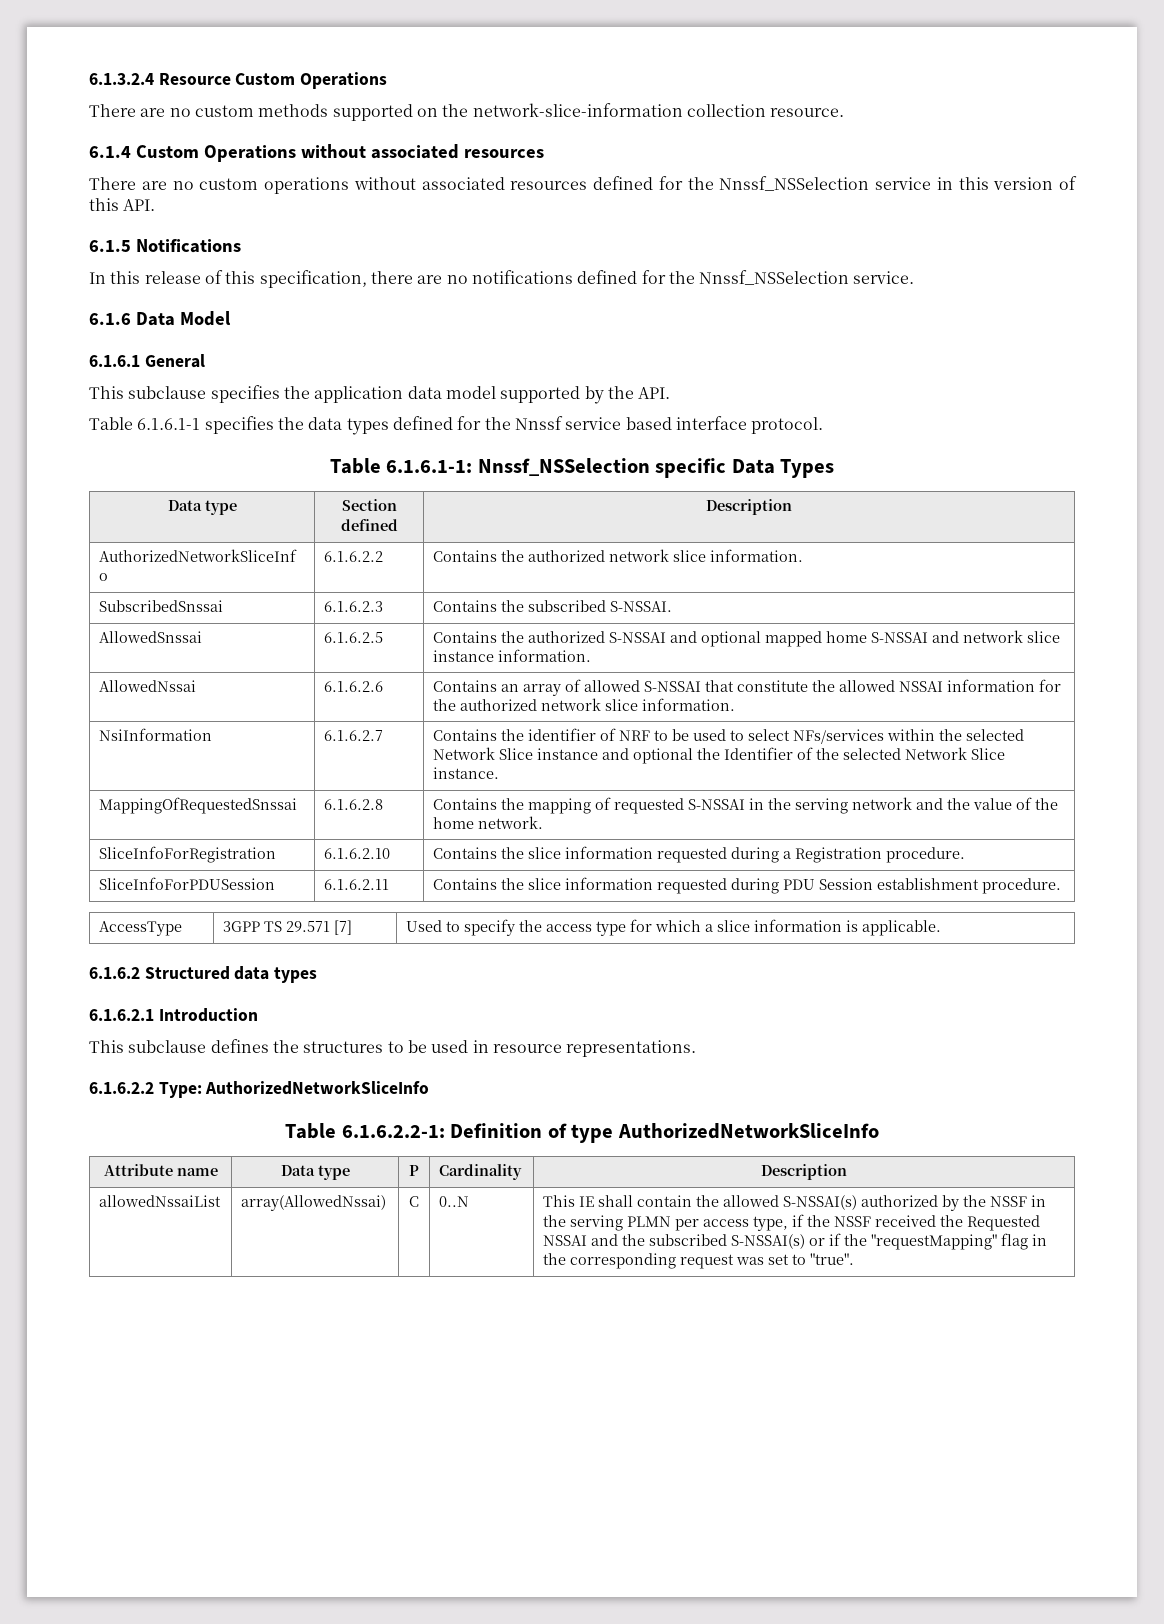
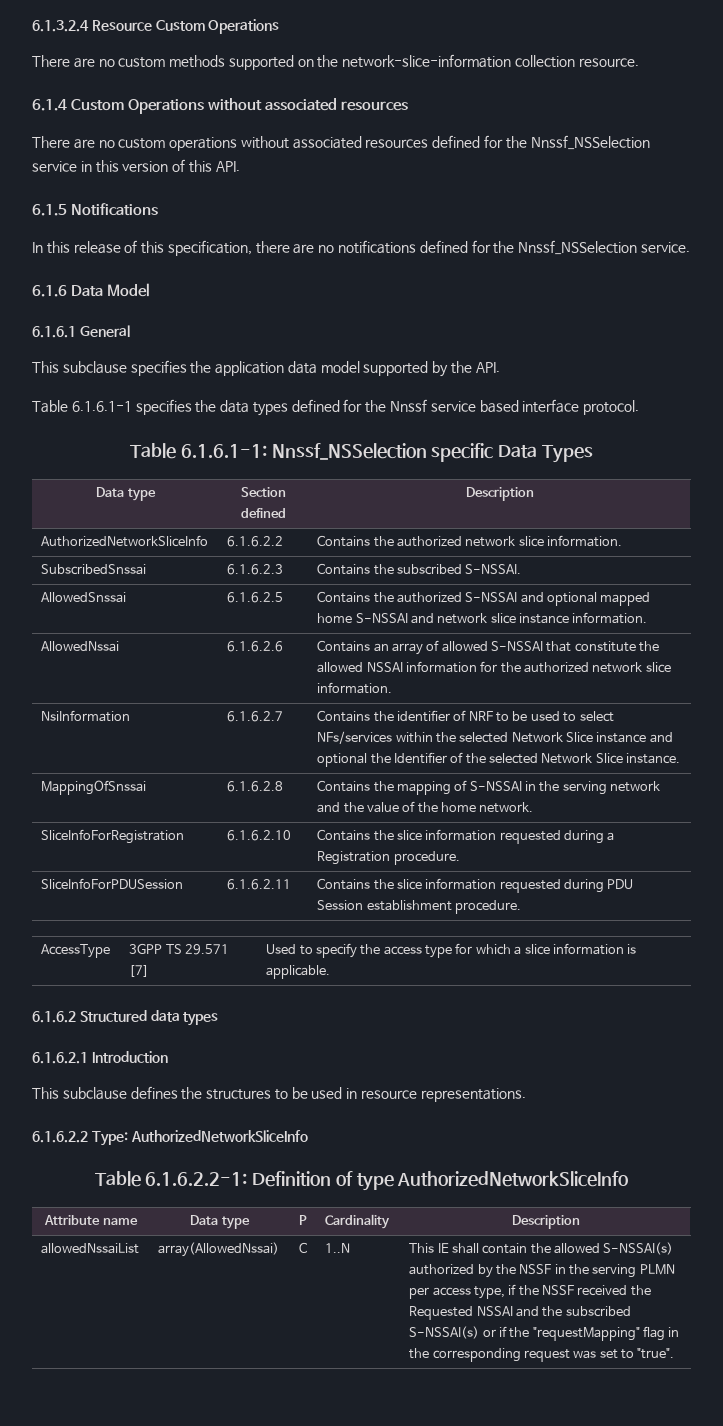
- MappingOfRequestedSnssai | 6.1.6.2.8 | Contains the mapping of requested S-NSSAI in the serving network and the value of the home network.
+ MappingOfSnssai | 6.1.6.2.8 | Contains the mapping of S-NSSAI in the serving network and the value of the home network.
- 0..N
+ 1..N

